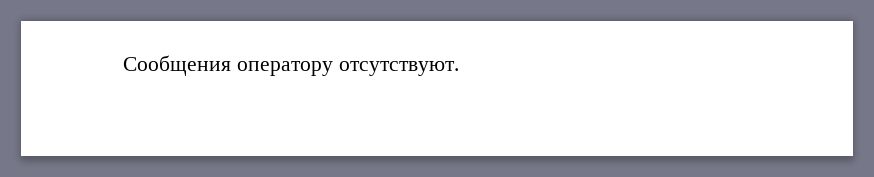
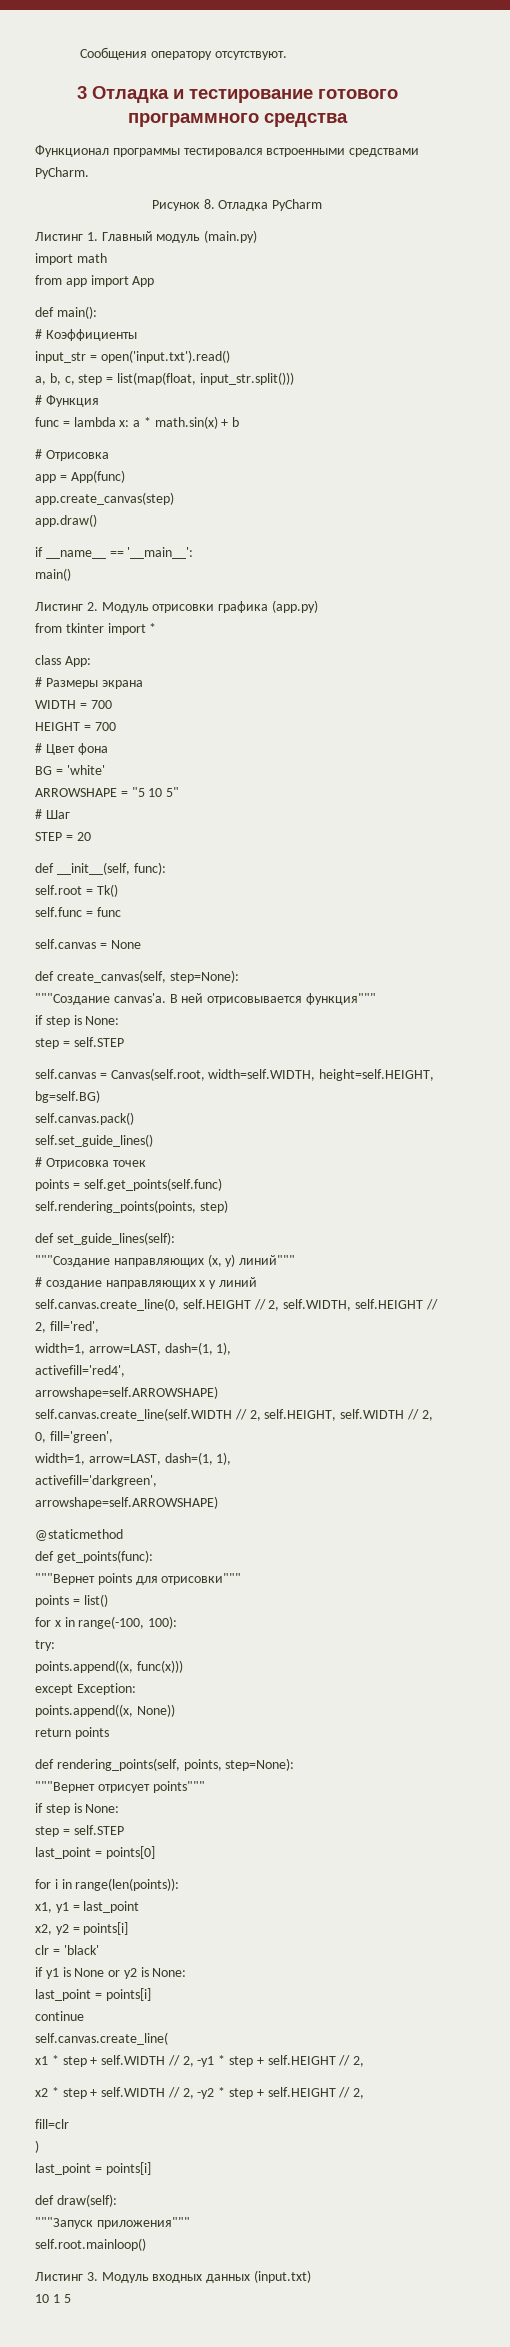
+ 3 Отладка и тестирование готового программного средства
+ Функционал программы тестировался встроенными средствами PyCharm.
+ Рисунок 8. Отладка PyCharm
+ Листинг 1. Главный модуль (main.py)
+ import math
+ from app import App
+ def main():
+ # Коэффициенты
+ input_str = open('input.txt').read()
+ a, b, c, step = list(map(float, input_str.split()))
+ # Функция
+ func = lambda x: a * math.sin(x) + b
+ # Отрисовка
+ app = App(func)
+ app.create_canvas(step)
+ app.draw()
+ if __name__ == '__main__':
+ main()
+ Листинг 2. Модуль отрисовки графика (app.py)
+ from tkinter import *
+ class App:
+ # Размеры экрана
+ WIDTH = 700
+ HEIGHT = 700
+ # Цвет фона
+ BG = 'white'
+ ARROWSHAPE = "5 10 5"
+ # Шаг
+ STEP = 20
+ def __init__(self, func):
+ self.root = Tk()
+ self.func = func
+ self.canvas = None
+ def create_canvas(self, step=None):
+ """Создание canvas'a. В ней отрисовывается функция"""
+ if step is None:
+ step = self.STEP
+ self.canvas = Canvas(self.root, width=self.WIDTH, height=self.HEIGHT, bg=self.BG)
+ self.canvas.pack()
+ self.set_guide_lines()
+ # Отрисовка точек
+ points = self.get_points(self.func)
+ self.rendering_points(points, step)
+ def set_guide_lines(self):
+ """Создание направляющих (x, y) линий"""
+ # создание направляющих x y линий
+ self.canvas.create_line(0, self.HEIGHT // 2, self.WIDTH, self.HEIGHT // 2, fill='red',
+ width=1, arrow=LAST, dash=(1, 1),
+ activefill='red4',
+ arrowshape=self.ARROWSHAPE)
+ self.canvas.create_line(self.WIDTH // 2, self.HEIGHT, self.WIDTH // 2, 0, fill='green',
+ width=1, arrow=LAST, dash=(1, 1),
+ activefill='darkgreen',
+ arrowshape=self.ARROWSHAPE)
+ @staticmethod
+ def get_points(func):
+ """Вернет points для отрисовки"""
+ points = list()
+ for x in range(-100, 100):
+ try:
+ points.append((x, func(x)))
+ except Exception:
+ points.append((x, None))
+ return points
+ def rendering_points(self, points, step=None):
+ """Вернет отрисует points"""
+ if step is None:
+ step = self.STEP
+ last_point = points[0]
+ for i in range(len(points)):
+ x1, y1 = last_point
+ x2, y2 = points[i]
+ clr = 'black'
+ if y1 is None or y2 is None:
+ last_point = points[i]
+ continue
+ self.canvas.create_line(
+ x1 * step + self.WIDTH // 2, -y1 * step + self.HEIGHT // 2,
+ x2 * step + self.WIDTH // 2, -y2 * step + self.HEIGHT // 2,
+ fill=clr
+ )
+ last_point = points[i]
+ def draw(self):
+ """Запуск приложения"""
+ self.root.mainloop()
+ Листинг 3. Модуль входных данных (input.txt)
+ 10 1 5

